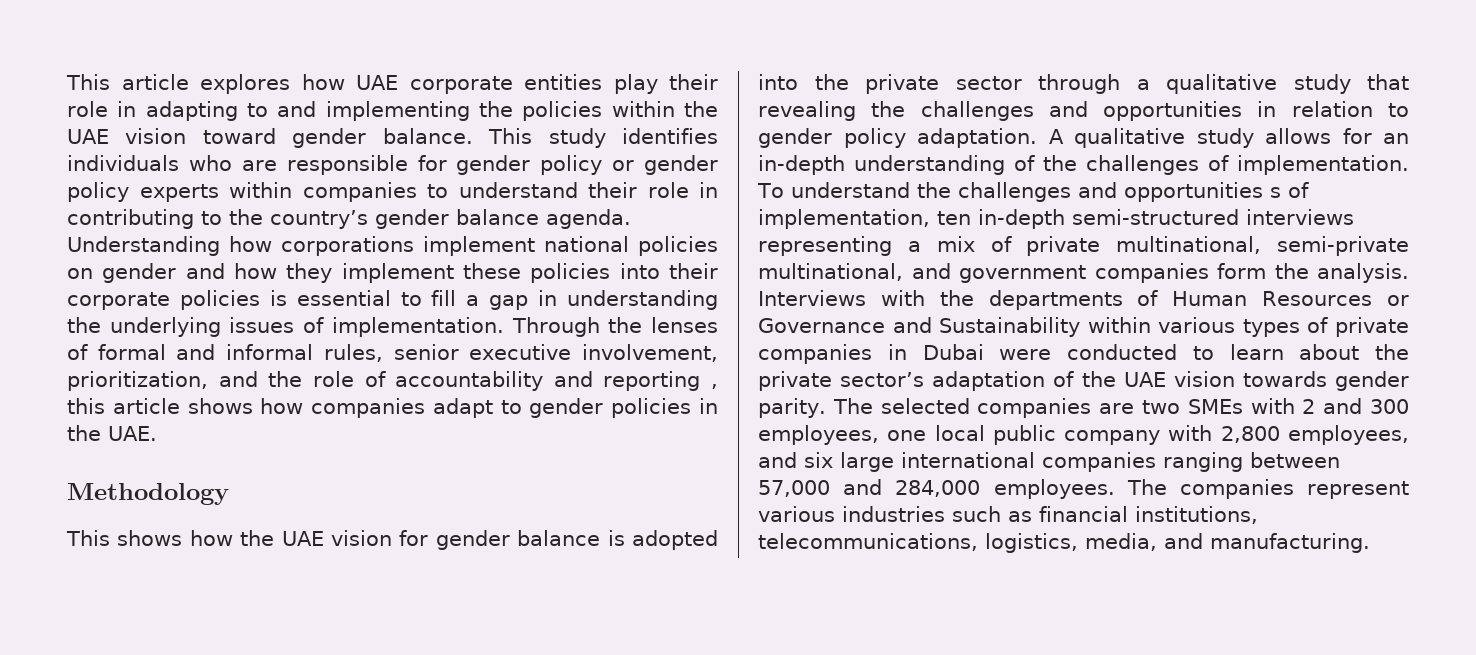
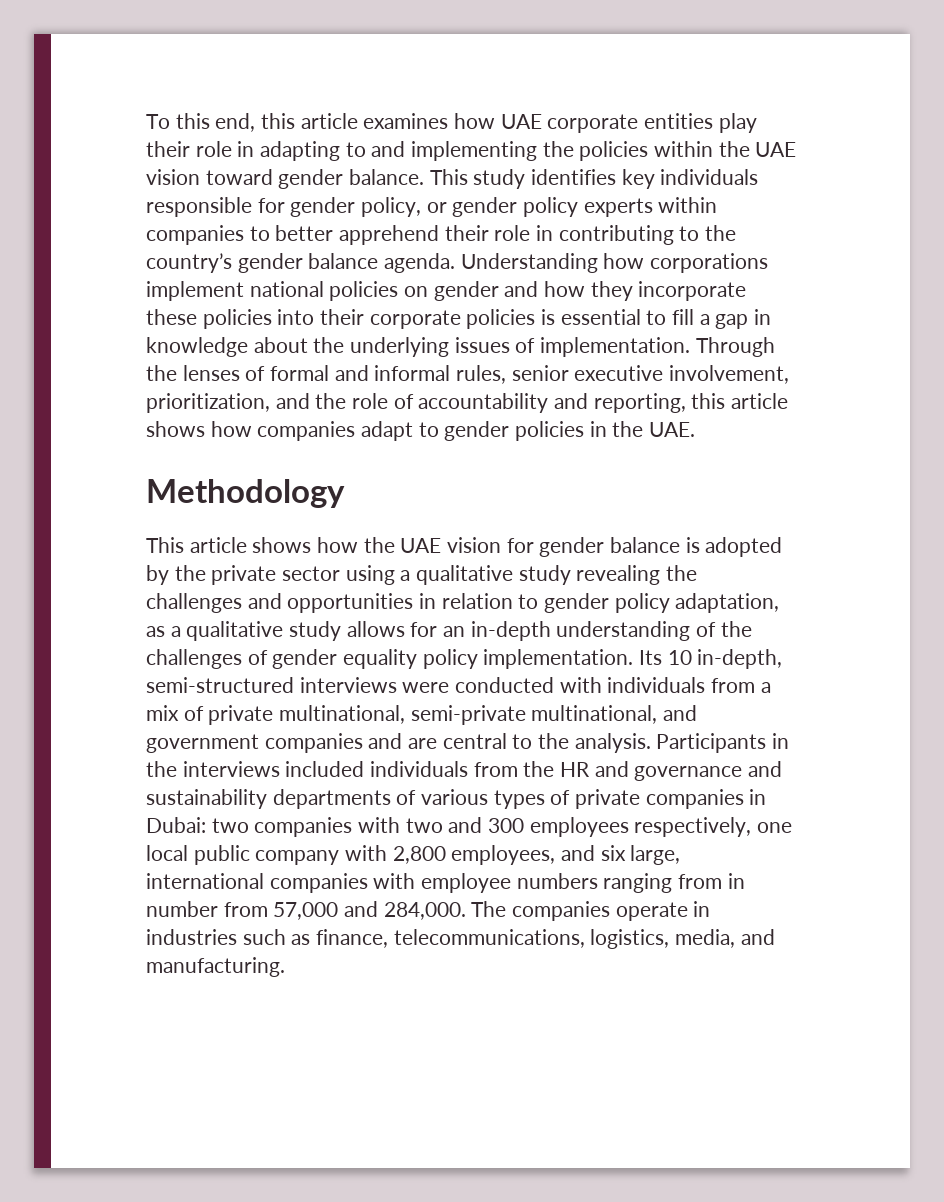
- This article explores how UAE corporate entities play their role in adapting to and implementing the policies within the UAE vision toward gender balance.
+ To this end, this article examines how UAE corporate entities play their role in adapting to and implementing the policies within the UAE vision toward gender balance.
- This study identifies individuals who are responsible for gender policy or gender policy experts within companies to understand their role in contributing to the country’s gender balance agenda.
+ This study identifies key individuals responsible for gender policy, or gender policy experts within companies to better apprehend their role in contributing to the country’s gender balance agenda.
- Understanding how corporations implement national policies on gender and how they implement these policies into their corporate policies is essential to fill a gap in understanding the underlying issues of implementation.
+ Understanding how corporations implement national policies on gender and how they incorporate these policies into their corporate policies is essential to fill a gap in knowledge about the underlying issues of implementation.
- Through the lenses of formal and informal rules, senior executive involvement, prioritization, and the role of accountability and reporting , this article shows how companies adapt to gender policies in the UAE.
+ Through the lenses of formal and informal rules, senior executive involvement, prioritization, and the role of accountability and reporting, this article shows how companies adapt to gender policies in the UAE.
- This shows how the UAE vision for gender balance is adopted into the private sector through a qualitative study that revealing the challenges and opportunities in relation to gender policy adaptation. A qualitative study allows for an in-depth understanding of the challenges of implementation. To understand the challenges and opportunities s of implementation, ten in-depth semi-structured interviews representing a mix of private multinational, semi-private multinational, and government companies form the analysis. Interviews with the departments of Human Resources or Governance and Sustainability within various types of private companies in Dubai were conducted to learn about the private sector’s adaptation of the UAE vision towards gender parity. The selected companies are two SMEs with 2 and 300 employees, one local public company with 2,800 employees, and six large international companies ranging between 57,000 and 284,000 employees. The companies represent various industries such as financial institutions, telecommunications, logistics, media, and manufacturing.
+ This article shows how the UAE vision for gender balance is adopted by the private sector using a qualitative study revealing the challenges and opportunities in relation to gender policy adaptation, as a qualitative study allows for an in-depth understanding of the challenges of gender equality policy implementation. Its 10 in-depth, semi-structured interviews were conducted with individuals from a mix of private multinational, semi-private multinational, and government companies and are central to the analysis. Participants in the interviews included individuals from the HR and governance and sustainability departments of various types of private companies in Dubai: two companies with two and 300 employees respectively, one local public company with 2,800 employees, and six large, international companies with employee numbers ranging from in number from 57,000 and 284,000. The companies operate in industries such as finance, telecommunications, logistics, media, and manufacturing.

